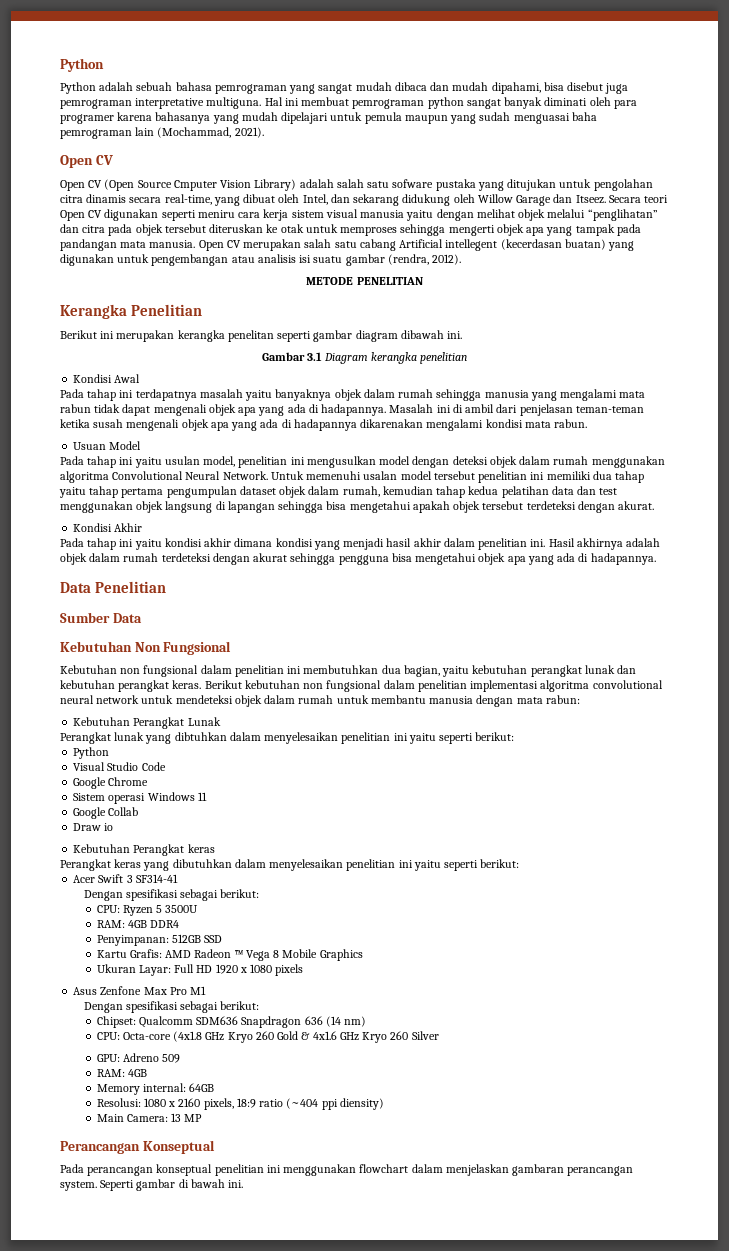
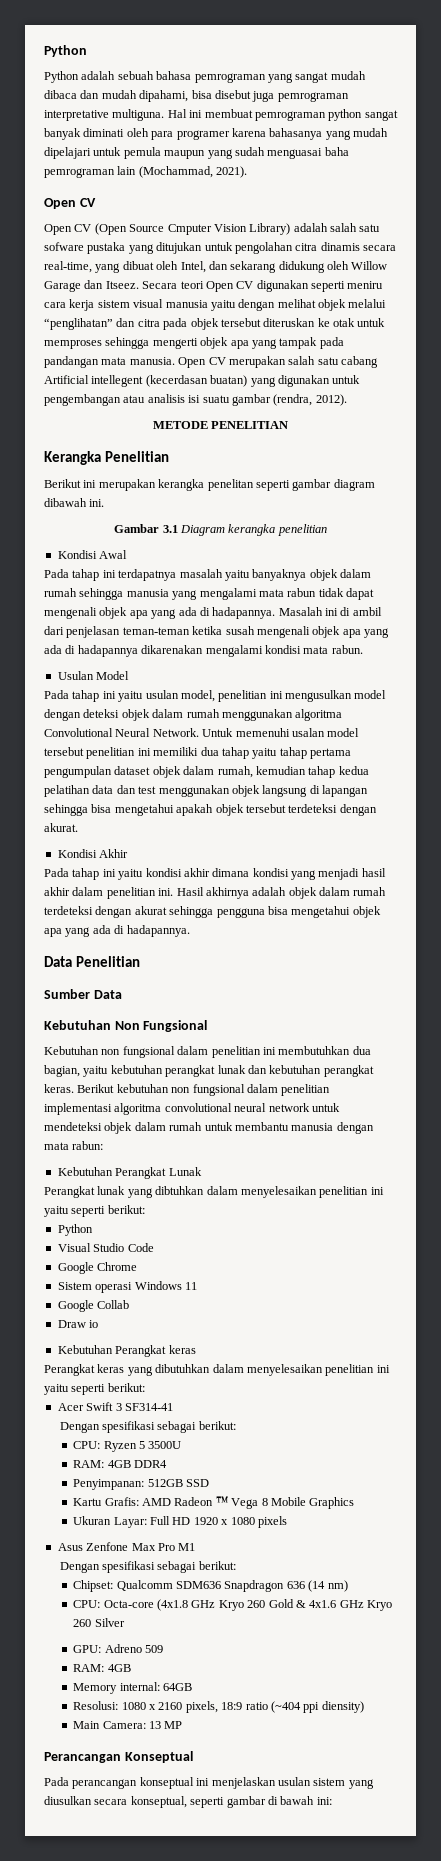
- Usuan Model
+ Usulan Model
- Pada perancangan konseptual penelitian ini menggunakan flowchart dalam menjelaskan gambaran perancangan system. Seperti gambar di bawah ini.
+ Pada perancangan konseptual ini menjelaskan usulan sistem yang diusulkan secara konseptual, seperti gambar di bawah ini:

